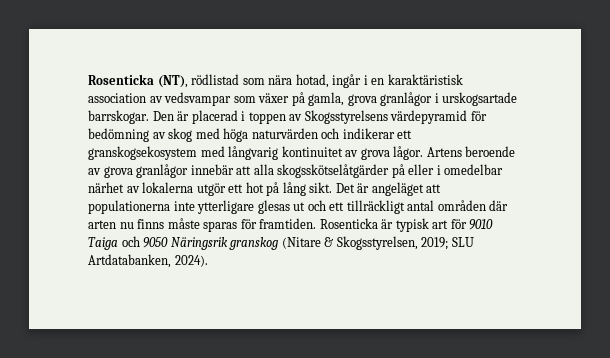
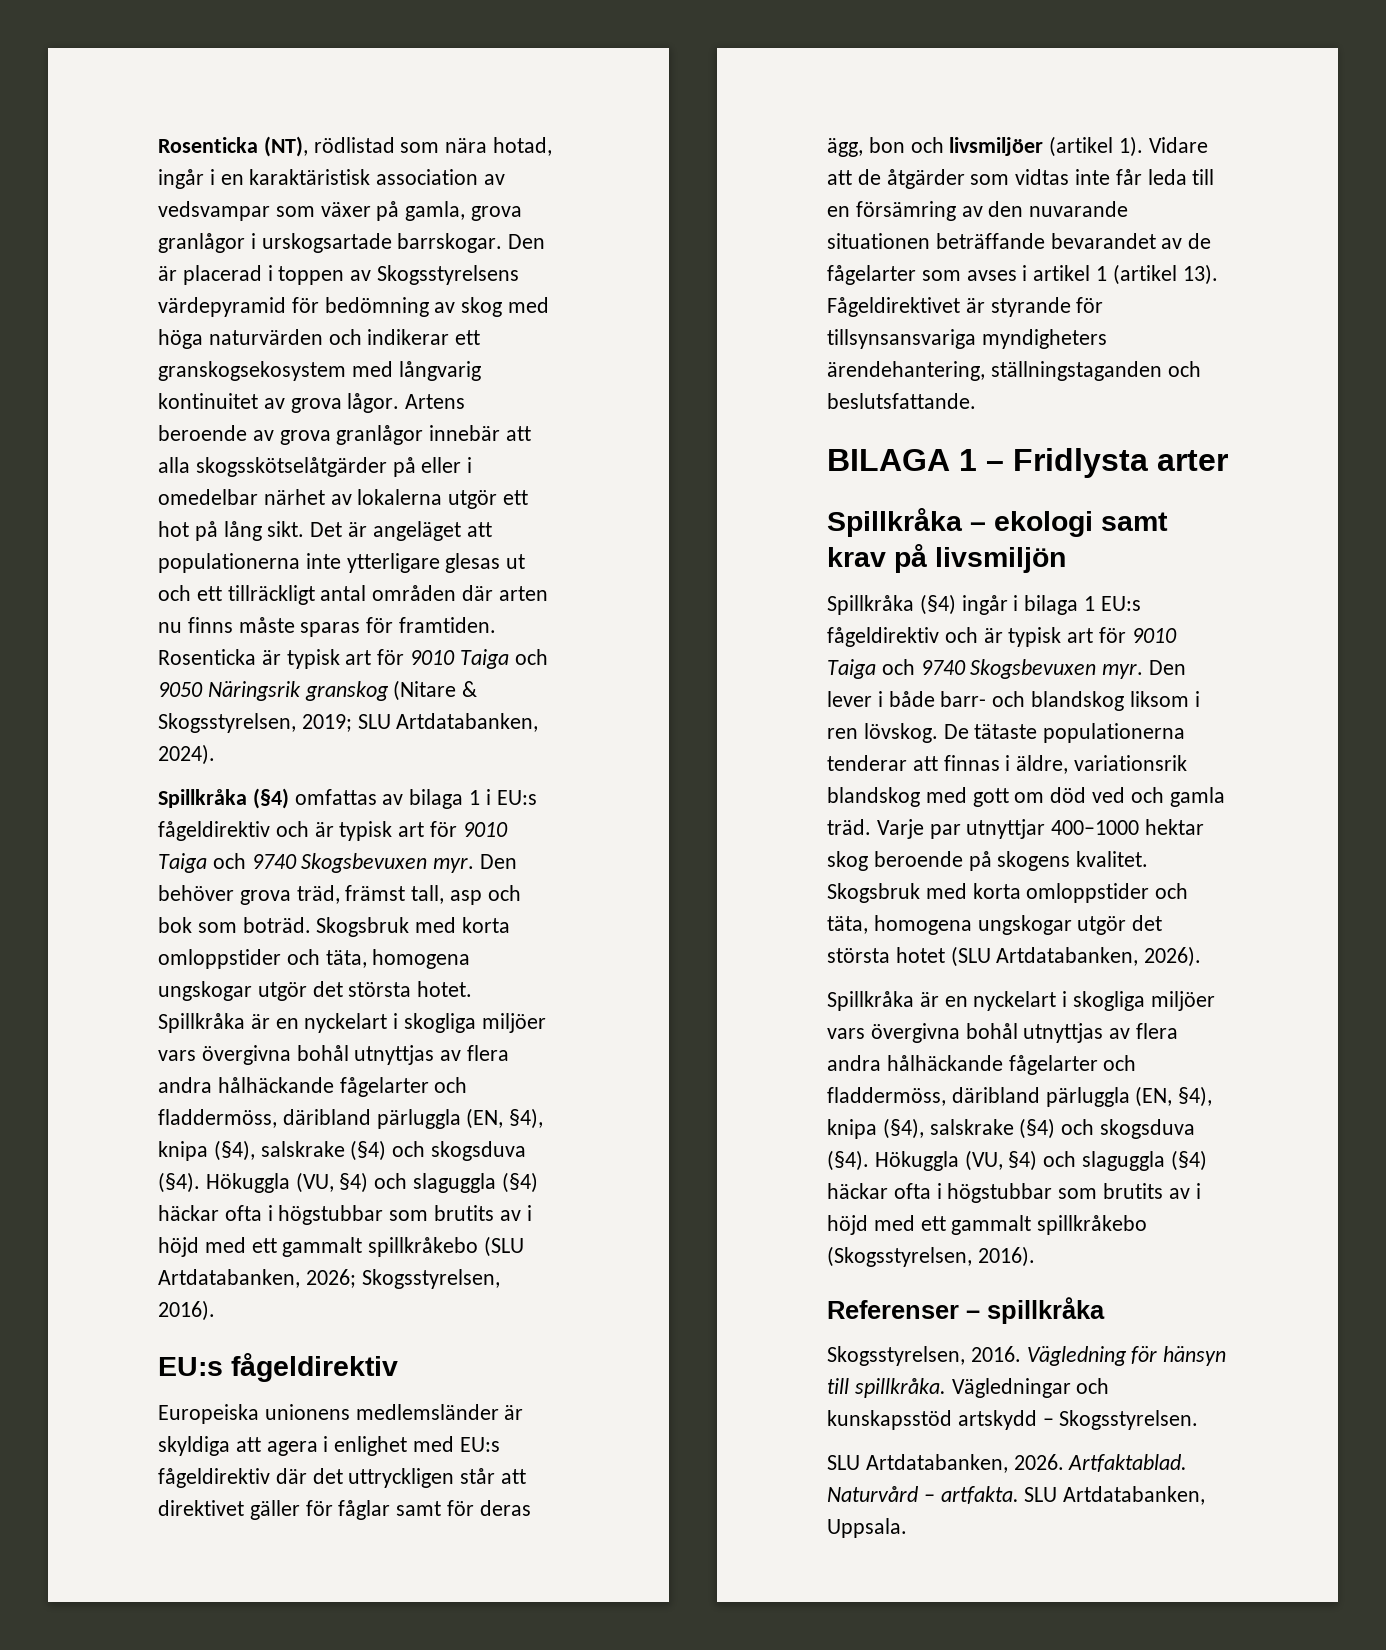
+ Spillkråka (§4) omfattas av bilaga 1 i EU:s fågeldirektiv och är typisk art för 9010 Taiga och 9740 Skogsbevuxen myr. Den behöver grova träd, främst tall, asp och bok som boträd. Skogsbruk med korta omloppstider och täta, homogena ungskogar utgör det största hotet. Spillkråka är en nyckelart i skogliga miljöer vars övergivna bohål utnyttjas av flera andra hålhäckande fågelarter och fladdermöss, däribland pärluggla (EN, §4), knipa (§4), salskrake (§4) och skogsduva (§4). Hökuggla (VU, §4) och slaguggla (§4) häckar ofta i högstubbar som brutits av i höjd med ett gammalt spillkråkebo (SLU Artdatabanken, 2026; Skogsstyrelsen, 2016).
+ EU:s fågeldirektiv
+ Europeiska unionens medlemsländer är skyldiga att agera i enlighet med EU:s fågeldirektiv där det uttryckligen står att direktivet gäller för fåglar samt för deras ägg, bon och livsmiljöer (artikel 1). Vidare att de åtgärder som vidtas inte får leda till en försämring av den nuvarande situationen beträffande bevarandet av de fågelarter som avses i artikel 1 (artikel 13). Fågeldirektivet är styrande för tillsynsansvariga myndigheters ärendehantering, ställningstaganden och beslutsfattande.
+ BILAGA 1 – Fridlysta arter
+ Spillkråka – ekologi samt krav på livsmiljön
+ Spillkråka (§4) ingår i bilaga 1 EU:s fågeldirektiv och är typisk art för 9010 Taiga och 9740 Skogsbevuxen myr. Den lever i både barr- och blandskog liksom i ren lövskog. De tätaste populationerna tenderar att finnas i äldre, variationsrik blandskog med gott om död ved och gamla träd. Varje par utnyttjar 400–1000 hektar skog beroende på skogens kvalitet. Skogsbruk med korta omloppstider och täta, homogena ungskogar utgör det största hotet (SLU Artdatabanken, 2026).
+ Spillkråka är en nyckelart i skogliga miljöer vars övergivna bohål utnyttjas av flera andra hålhäckande fågelarter och fladdermöss, däribland pärluggla (EN, §4), knipa (§4), salskrake (§4) och skogsduva (§4). Hökuggla (VU, §4) och slaguggla (§4) häckar ofta i högstubbar som brutits av i höjd med ett gammalt spillkråkebo (Skogsstyrelsen, 2016).
+ Referenser – spillkråka
+ Skogsstyrelsen, 2016. Vägledning för hänsyn till spillkråka. Vägledningar och kunskapsstöd artskydd – Skogsstyrelsen.
+ SLU Artdatabanken, 2026. Artfaktablad. Naturvård – artfakta. SLU Artdatabanken, Uppsala.

